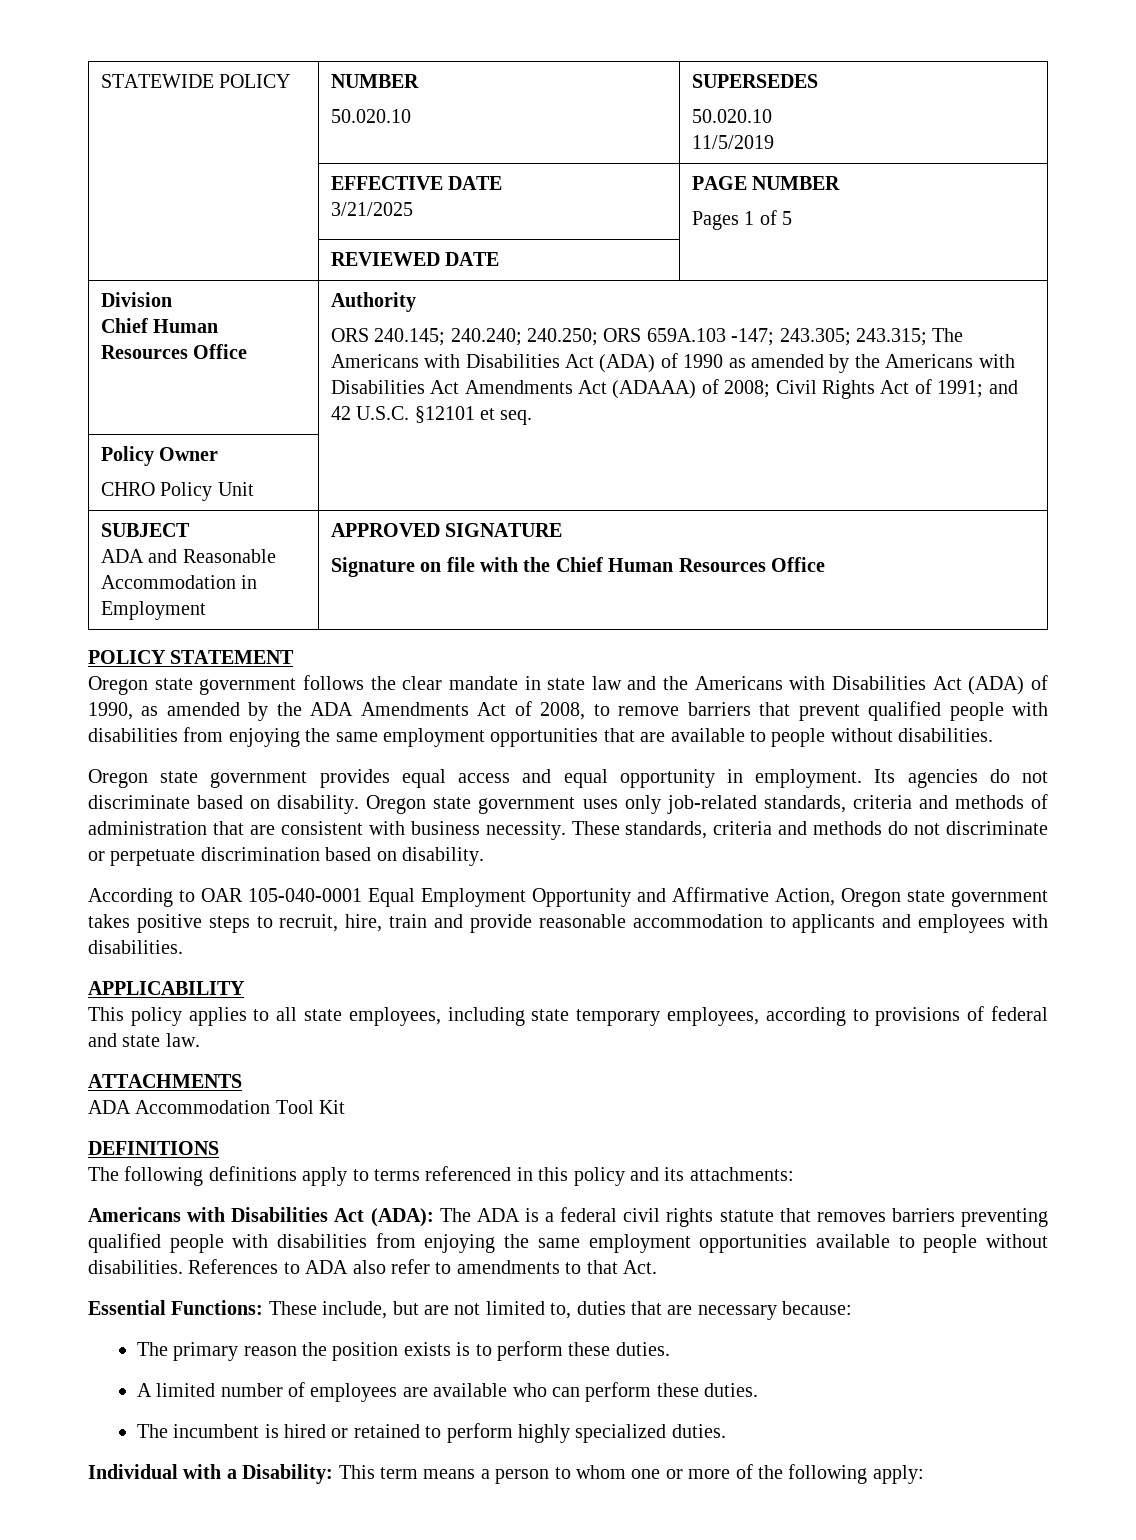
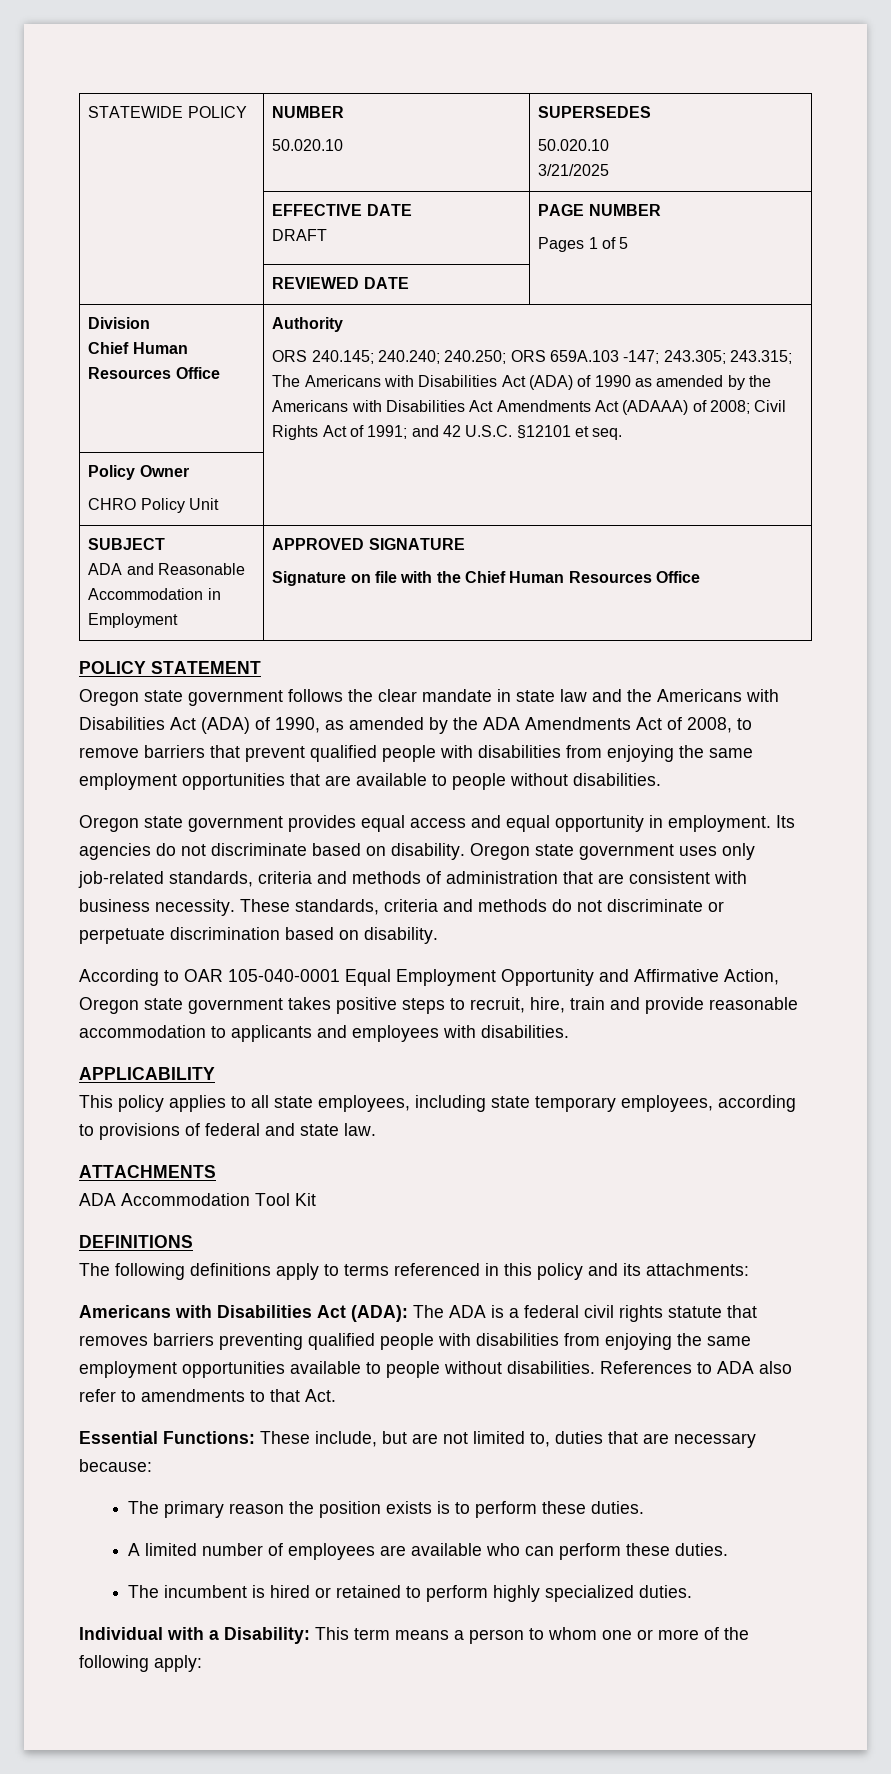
  STATEWIDE POLICY | NUMBER
  50.020.10 | SUPERSEDES
  50.020.10
- 11/5/2019
+ 3/21/2025
  | EFFECTIVE DATE
- 3/21/2025 | PAGE NUMBER
+ DRAFT | PAGE NUMBER

